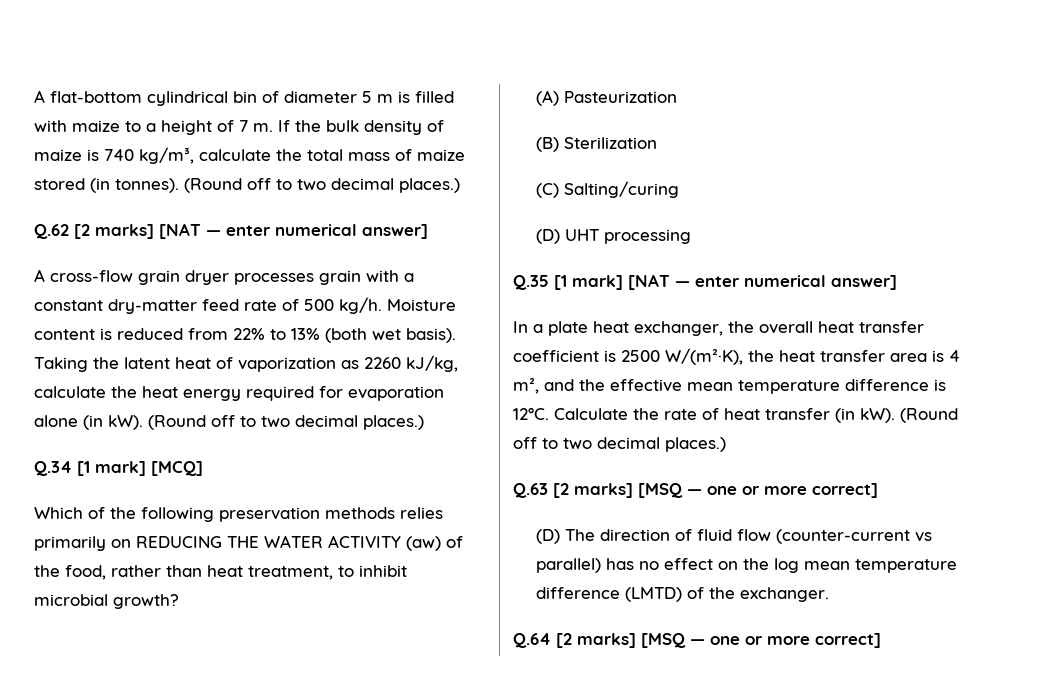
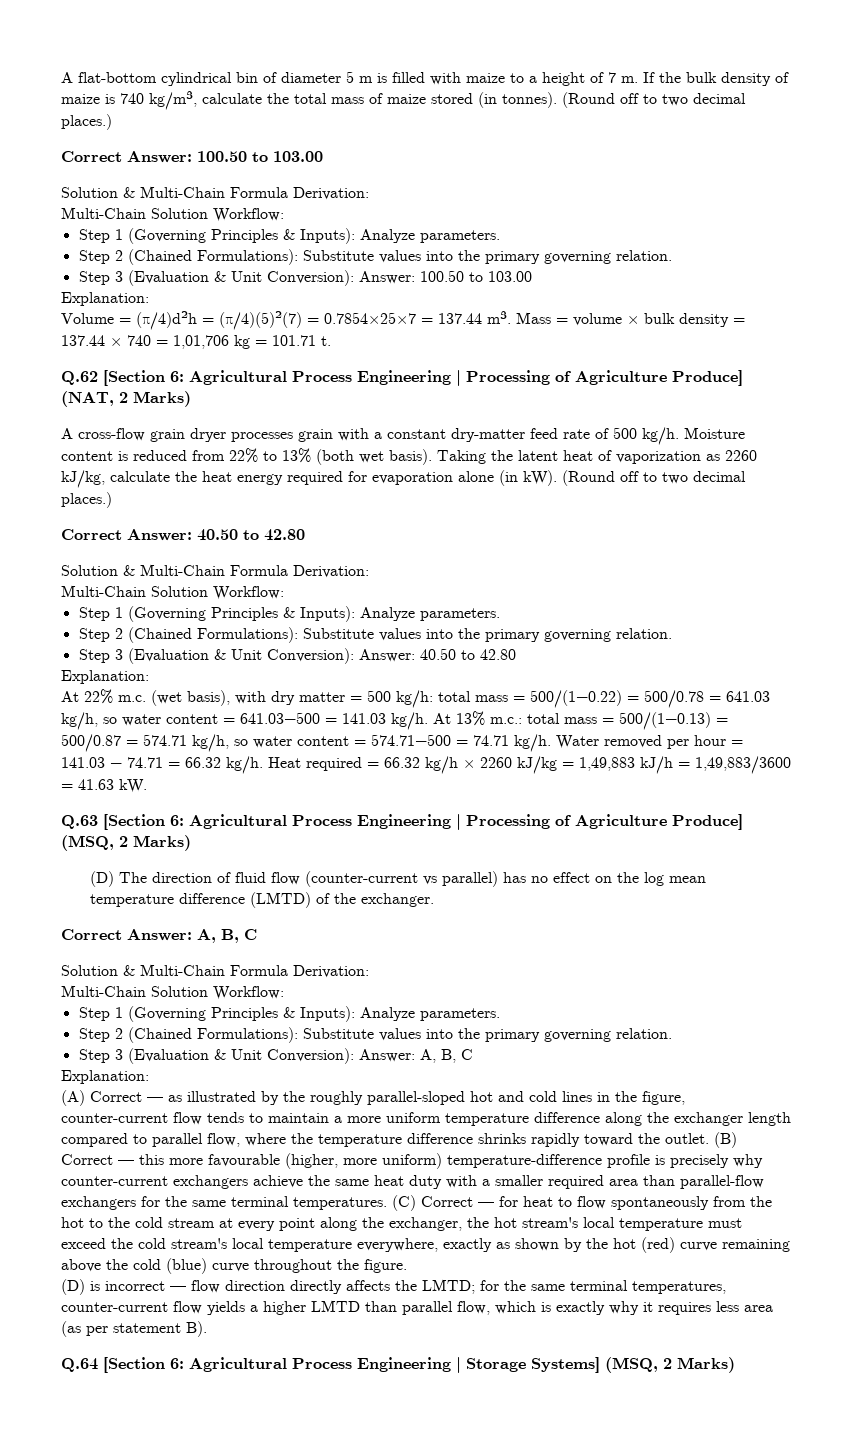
- Q.62 [2 marks] [NAT — enter numerical answer]
+ Correct Answer: 100.50 to 103.00
+ Solution & Multi-Chain Formula Derivation:
+ Multi-Chain Solution Workflow:
+ Step 1 (Governing Principles & Inputs): Analyze parameters.
+ Step 2 (Chained Formulations): Substitute values into the primary governing relation.
+ Step 3 (Evaluation & Unit Conversion): Answer: 100.50 to 103.00
+ Explanation:
+ Volume = (π/4)d²h = (π/4)(5)²(7) = 0.7854×25×7 = 137.44 m³. Mass = volume × bulk density = 137.44 × 740 = 1,01,706 kg = 101.71 t.
+ Q.62 [Section 6: Agricultural Process Engineering | Processing of Agriculture Produce] (NAT, 2 Marks)
- Q.34 [1 mark] [MCQ]
- Which of the following preservation methods relies primarily on REDUCING THE WATER ACTIVITY (aw) of the food, rather than heat treatment, to inhibit microbial growth?
- (A) Pasteurization
- (B) Sterilization
- (C) Salting/curing
- (D) UHT processing
- Q.35 [1 mark] [NAT — enter numerical answer]
- In a plate heat exchanger, the overall heat transfer coefficient is 2500 W/(m²·K), the heat transfer area is 4 m², and the effective mean temperature difference is 12°C. Calculate the rate of heat transfer (in kW). (Round off to two decimal places.)
- Q.63 [2 marks] [MSQ — one or more correct]
+ Correct Answer: 40.50 to 42.80
+ Solution & Multi-Chain Formula Derivation:
+ Multi-Chain Solution Workflow:
+ Step 1 (Governing Principles & Inputs): Analyze parameters.
+ Step 2 (Chained Formulations): Substitute values into the primary governing relation.
+ Step 3 (Evaluation & Unit Conversion): Answer: 40.50 to 42.80
+ Explanation:
+ At 22% m.c. (wet basis), with dry matter = 500 kg/h: total mass = 500/(1−0.22) = 500/0.78 = 641.03 kg/h, so water content = 641.03−500 = 141.03 kg/h. At 13% m.c.: total mass = 500/(1−0.13) = 500/0.87 = 574.71 kg/h, so water content = 574.71−500 = 74.71 kg/h. Water removed per hour = 141.03 − 74.71 = 66.32 kg/h. Heat required = 66.32 kg/h × 2260 kJ/kg = 1,49,883 kJ/h = 1,49,883/3600 = 41.63 kW.
+ Q.63 [Section 6: Agricultural Process Engineering | Processing of Agriculture Produce] (MSQ, 2 Marks)
- Q.64 [2 marks] [MSQ — one or more correct]
+ Correct Answer: A, B, C
+ Solution & Multi-Chain Formula Derivation:
+ Multi-Chain Solution Workflow:
+ Step 1 (Governing Principles & Inputs): Analyze parameters.
+ Step 2 (Chained Formulations): Substitute values into the primary governing relation.
+ Step 3 (Evaluation & Unit Conversion): Answer: A, B, C
+ Explanation:
+ (A) Correct — as illustrated by the roughly parallel-sloped hot and cold lines in the figure, counter-current flow tends to maintain a more uniform temperature difference along the exchanger length compared to parallel flow, where the temperature difference shrinks rapidly toward the outlet. (B) Correct — this more favourable (higher, more uniform) temperature-difference profile is precisely why counter-current exchangers achieve the same heat duty with a smaller required area than parallel-flow exchangers for the same terminal temperatures. (C) Correct — for heat to flow spontaneously from the hot to the cold stream at every point along the exchanger, the hot stream's local temperature must exceed the cold stream's local temperature everywhere, exactly as shown by the hot (red) curve remaining above the cold (blue) curve throughout the figure.
+ (D) is incorrect — flow direction directly affects the LMTD; for the same terminal temperatures, counter-current flow yields a higher LMTD than parallel flow, which is exactly why it requires less area (as per statement B).
+ Q.64 [Section 6: Agricultural Process Engineering | Storage Systems] (MSQ, 2 Marks)

